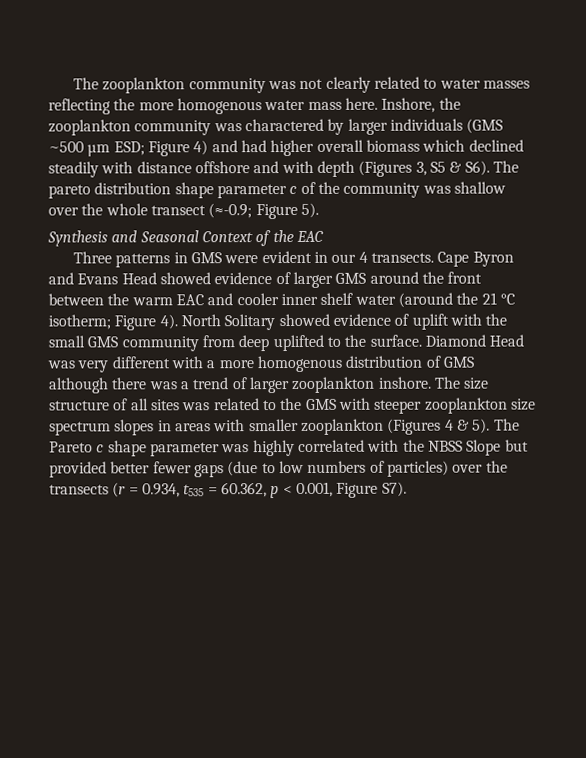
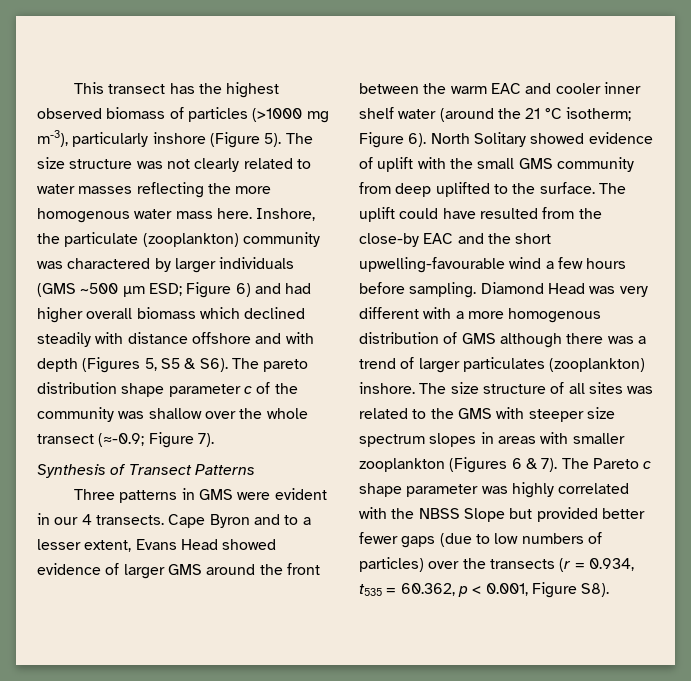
- The zooplankton community was not clearly related to water masses reflecting the more homogenous water mass here.
+ This transect has the highest observed biomass of particles (>1000 mg m-3), particularly inshore (Figure 5). The size structure was not clearly related to water masses reflecting the more homogenous water mass here.
- Inshore, the zooplankton community was charactered by larger individuals (GMS ~500 µm ESD; Figure 4) and had higher overall biomass which declined steadily with distance offshore and with depth (Figures 3, S5 & S6). The pareto distribution shape parameter c of the community was shallow over the whole transect (≈-0.9; Figure 5).
+ Inshore, the particulate (zooplankton) community was charactered by larger individuals (GMS ~500 µm ESD; Figure 6) and had higher overall biomass which declined steadily with distance offshore and with depth (Figures 5, S5 & S6). The pareto distribution shape parameter c of the community was shallow over the whole transect (≈-0.9; Figure 7).
- Synthesis and Seasonal Context of the EAC
+ Synthesis of Transect Patterns
- Cape Byron and Evans Head showed evidence of larger GMS around the front between the warm EAC and cooler inner shelf water (around the 21 °C isotherm; Figure 4).
+ Cape Byron and to a lesser extent, Evans Head showed evidence of larger GMS around the front between the warm EAC and cooler inner shelf water (around the 21 °C isotherm; Figure 6).
+ The uplift could have resulted from the close-by EAC and the short upwelling-favourable wind a few hours before sampling.
- Diamond Head was very different with a more homogenous distribution of GMS although there was a trend of larger zooplankton inshore.
+ Diamond Head was very different with a more homogenous distribution of GMS although there was a trend of larger particulates (zooplankton) inshore.
- The size structure of all sites was related to the GMS with steeper zooplankton size spectrum slopes in areas with smaller zooplankton (Figures 4 & 5).
+ The size structure of all sites was related to the GMS with steeper size spectrum slopes in areas with smaller zooplankton (Figures 6 & 7).
- The Pareto c shape parameter was highly correlated with the NBSS Slope but provided better fewer gaps (due to low numbers of particles) over the transects (r = 0.934, t535 = 60.362, p < 0.001, Figure S7).
+ The Pareto c shape parameter was highly correlated with the NBSS Slope but provided better fewer gaps (due to low numbers of particles) over the transects (r = 0.934, t535 = 60.362, p < 0.001, Figure S8).

